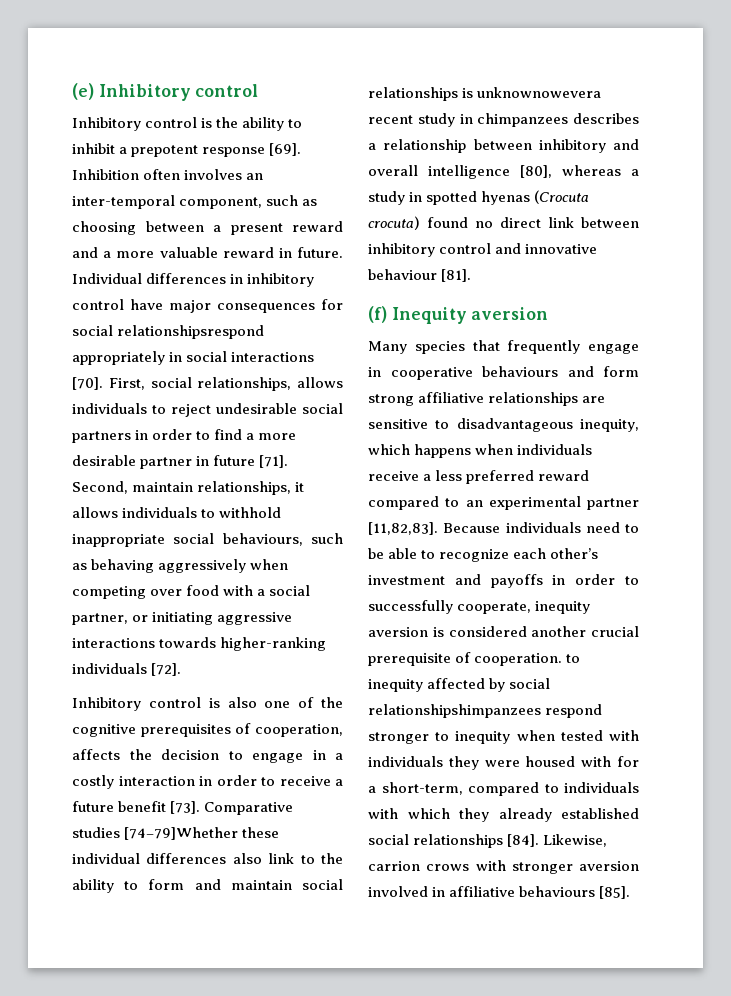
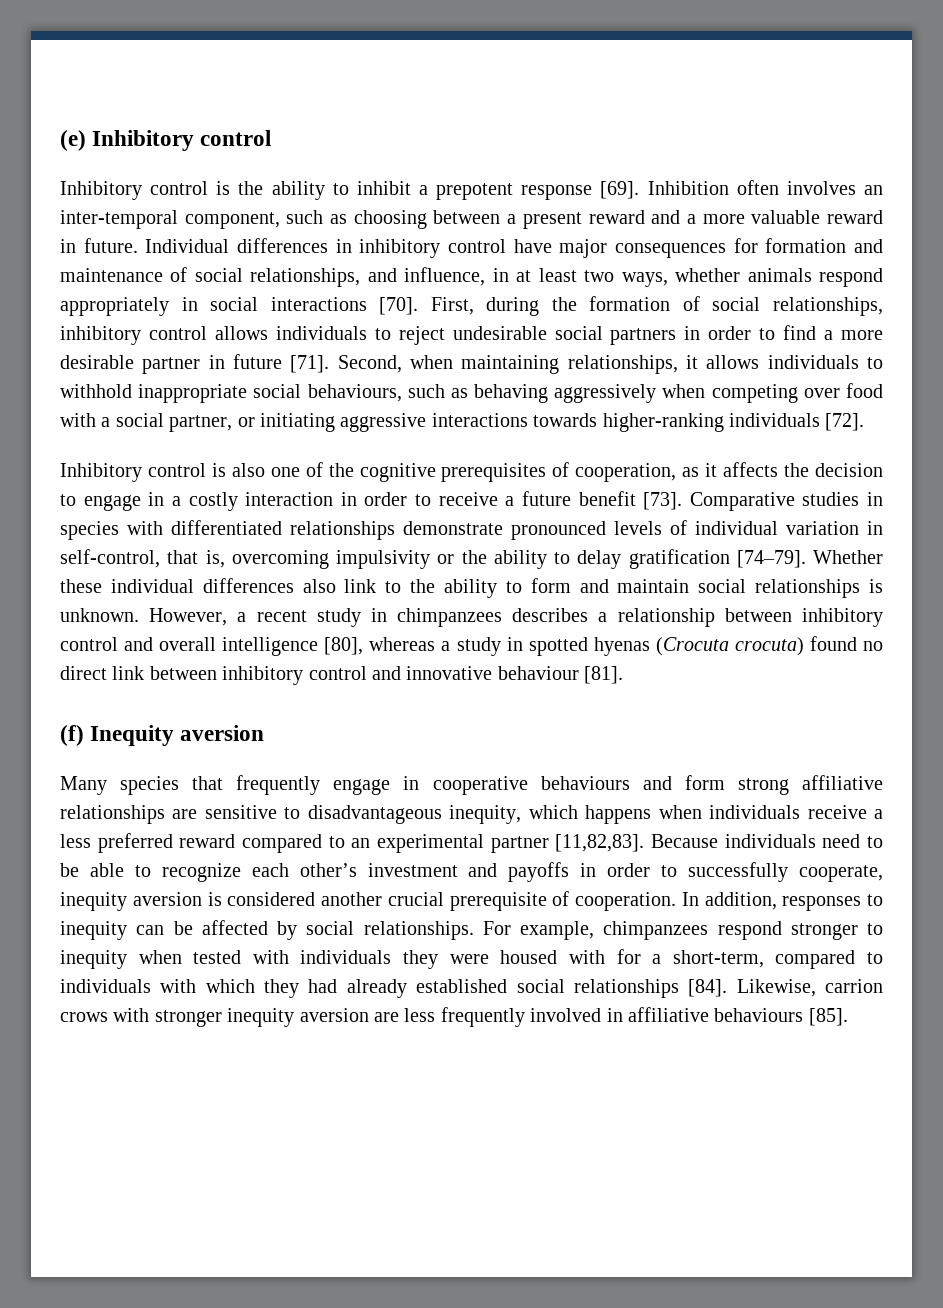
- Individual differences in inhibitory control have major consequences for social relationshipsrespond appropriately in social interactions [70].
+ Individual differences in inhibitory control have major consequences for formation and maintenance of social relationships, and influence, in at least two ways, whether animals respond appropriately in social interactions [70].
- First, social relationships, allows individuals to reject undesirable social partners in order to find a more desirable partner in future [71].
+ First, during the formation of social relationships, inhibitory control allows individuals to reject undesirable social partners in order to find a more desirable partner in future [71].
- Second, maintain relationships, it allows individuals to withhold inappropriate social behaviours, such as behaving aggressively when competing over food with a social partner, or initiating aggressive interactions towards higher-ranking individuals [72].
+ Second, when maintaining relationships, it allows individuals to withhold inappropriate social behaviours, such as behaving aggressively when competing over food with a social partner, or initiating aggressive interactions towards higher-ranking individuals [72].
- Inhibitory control is also one of the cognitive prerequisites of cooperation, affects the decision to engage in a costly interaction in order to receive a future benefit [73].
+ Inhibitory control is also one of the cognitive prerequisites of cooperation, as it affects the decision to engage in a costly interaction in order to receive a future benefit [73].
- Comparative studies [74–79]Whether these individual differences also link to the ability to form and maintain social relationships is unknownowevera recent study in chimpanzees describes a relationship between inhibitory and overall intelligence [80], whereas a study in spotted hyenas (Crocuta crocuta) found no direct link between inhibitory control and innovative behaviour [81].
+ Comparative studies in species with differentiated relationships demonstrate pronounced levels of individual variation in self-control, that is, overcoming impulsivity or the ability to delay gratification [74–79]. Whether these individual differences also link to the ability to form and maintain social relationships is unknown. However, a recent study in chimpanzees describes a relationship between inhibitory control and overall intelligence [80], whereas a study in spotted hyenas (Crocuta crocuta) found no direct link between inhibitory control and innovative behaviour [81].
- Because individuals need to be able to recognize each other’s investment and payoffs in order to successfully cooperate, inequity aversion is considered another crucial prerequisite of cooperation. to inequity affected by social relationshipshimpanzees respond stronger to inequity when tested with individuals they were housed with for a short-term, compared to individuals with which they already established social relationships [84].
+ Because individuals need to be able to recognize each other’s investment and payoffs in order to successfully cooperate, inequity aversion is considered another crucial prerequisite of cooperation. In addition, responses to inequity can be affected by social relationships. For example, chimpanzees respond stronger to inequity when tested with individuals they were housed with for a short-term, compared to individuals with which they had already established social relationships [84].
- Likewise, carrion crows with stronger aversion involved in affiliative behaviours [85].
+ Likewise, carrion crows with stronger inequity aversion are less frequently involved in affiliative behaviours [85].

